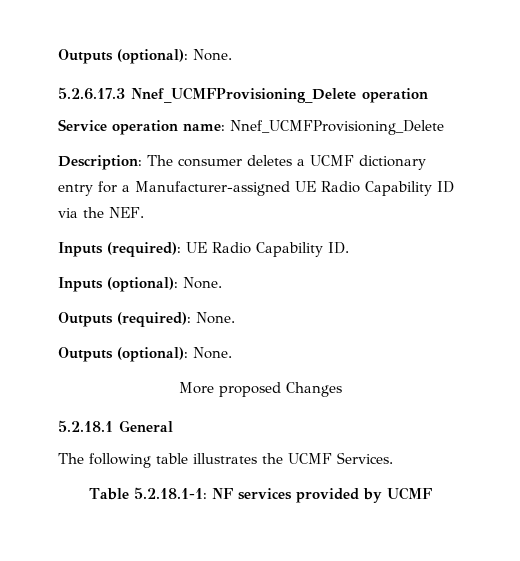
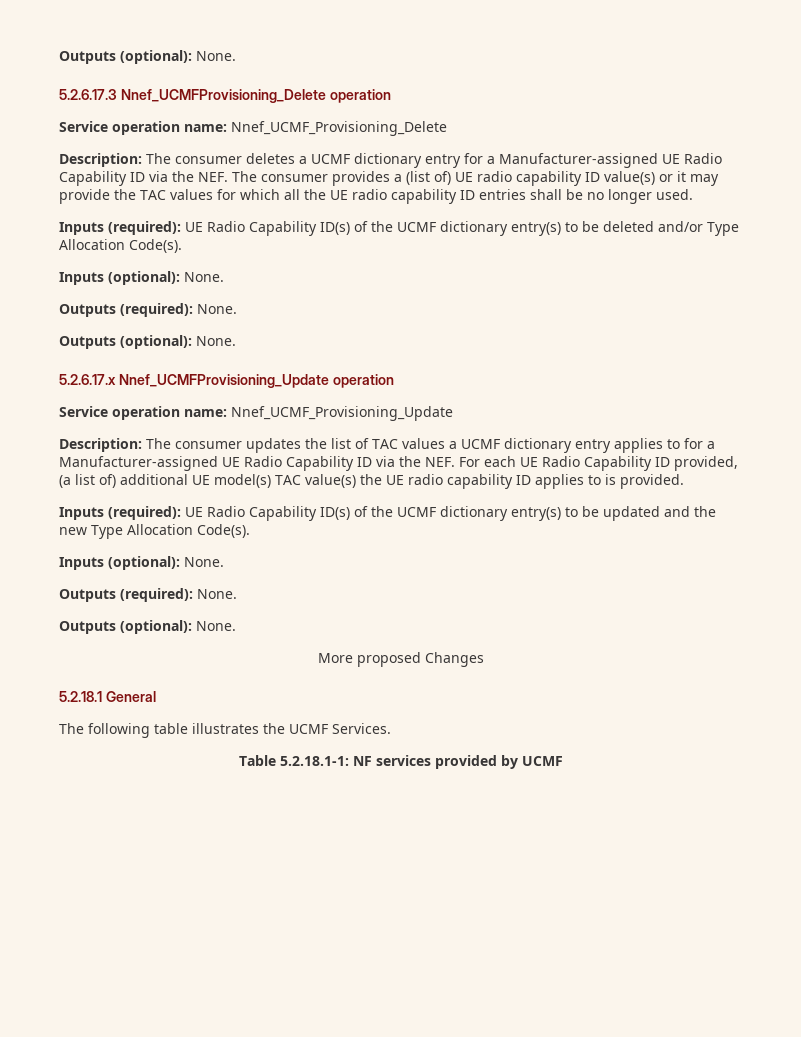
- Service operation name: Nnef_UCMFProvisioning_Delete
+ Service operation name: Nnef_UCMF_Provisioning_Delete
- Description: The consumer deletes a UCMF dictionary entry for a Manufacturer-assigned UE Radio Capability ID via the NEF.
- Inputs (required): UE Radio Capability ID.
+ Description: The consumer deletes a UCMF dictionary entry for a Manufacturer-assigned UE Radio Capability ID via the NEF. The consumer provides a (list of) UE radio capability ID value(s) or it may provide the TAC values for which all the UE radio capability ID entries shall be no longer used.
+ Inputs (required): UE Radio Capability ID(s) of the UCMF dictionary entry(s) to be deleted and/or Type Allocation Code(s).
+ Inputs (optional): None.
+ Outputs (required): None.
+ Outputs (optional): None.
+ 5.2.6.17.x Nnef_UCMFProvisioning_Update operation
+ Service operation name: Nnef_UCMF_Provisioning_Update
+ Description: The consumer updates the list of TAC values a UCMF dictionary entry applies to for a Manufacturer-assigned UE Radio Capability ID via the NEF. For each UE Radio Capability ID provided, (a list of) additional UE model(s) TAC value(s) the UE radio capability ID applies to is provided.
+ Inputs (required): UE Radio Capability ID(s) of the UCMF dictionary entry(s) to be updated and the new Type Allocation Code(s).

